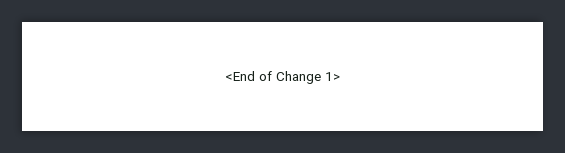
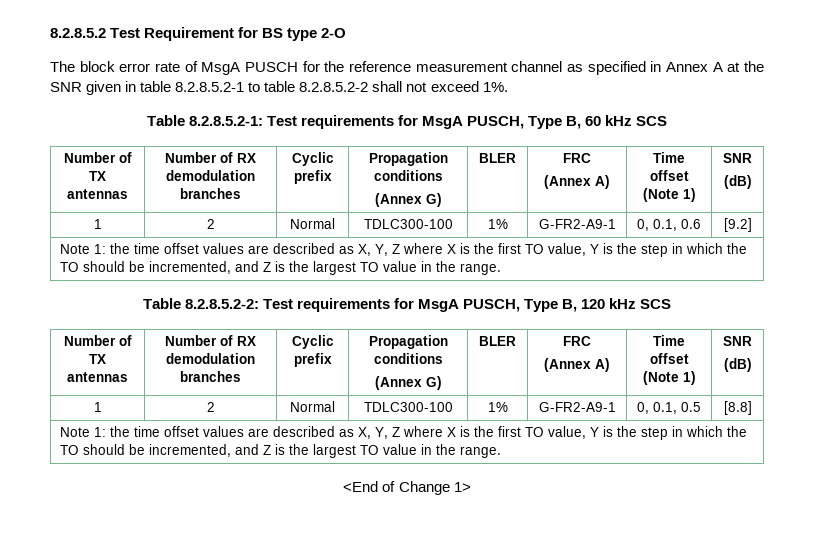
+ 8.2.8.5.2 Test Requirement for BS type 2-O
+ The block error rate of MsgA PUSCH for the reference measurement channel as specified in Annex A at the SNR given in table 8.2.8.5.2-1 to table 8.2.8.5.2-2 shall not exceed 1%.
+ Table 8.2.8.5.2-1: Test requirements for MsgA PUSCH, Type B, 60 kHz SCS
+ Number of TX antennas | Number of RX demodulation branches | Cyclic prefix | Propagation conditions
+ (Annex G) | BLER | FRC
+ (Annex A) | Time offset (Note 1) | SNR
+ (dB)
+ 1 | 2 | Normal | TDLC300-100 | 1% | G-FR2-A9-1 | 0, 0.1, 0.6 | [9.2]
+ Note 1: the time offset values are described as X, Y, Z where X is the first TO value, Y is the step in which the TO should be incremented, and Z is the largest TO value in the range.
+ Table 8.2.8.5.2-2: Test requirements for MsgA PUSCH, Type B, 120 kHz SCS
+ Number of TX antennas | Number of RX demodulation branches | Cyclic prefix | Propagation conditions
+ (Annex G) | BLER | FRC
+ (Annex A) | Time offset (Note 1) | SNR
+ (dB)
+ 1 | 2 | Normal | TDLC300-100 | 1% | G-FR2-A9-1 | 0, 0.1, 0.5 | [8.8]
+ Note 1: the time offset values are described as X, Y, Z where X is the first TO value, Y is the step in which the TO should be incremented, and Z is the largest TO value in the range.

